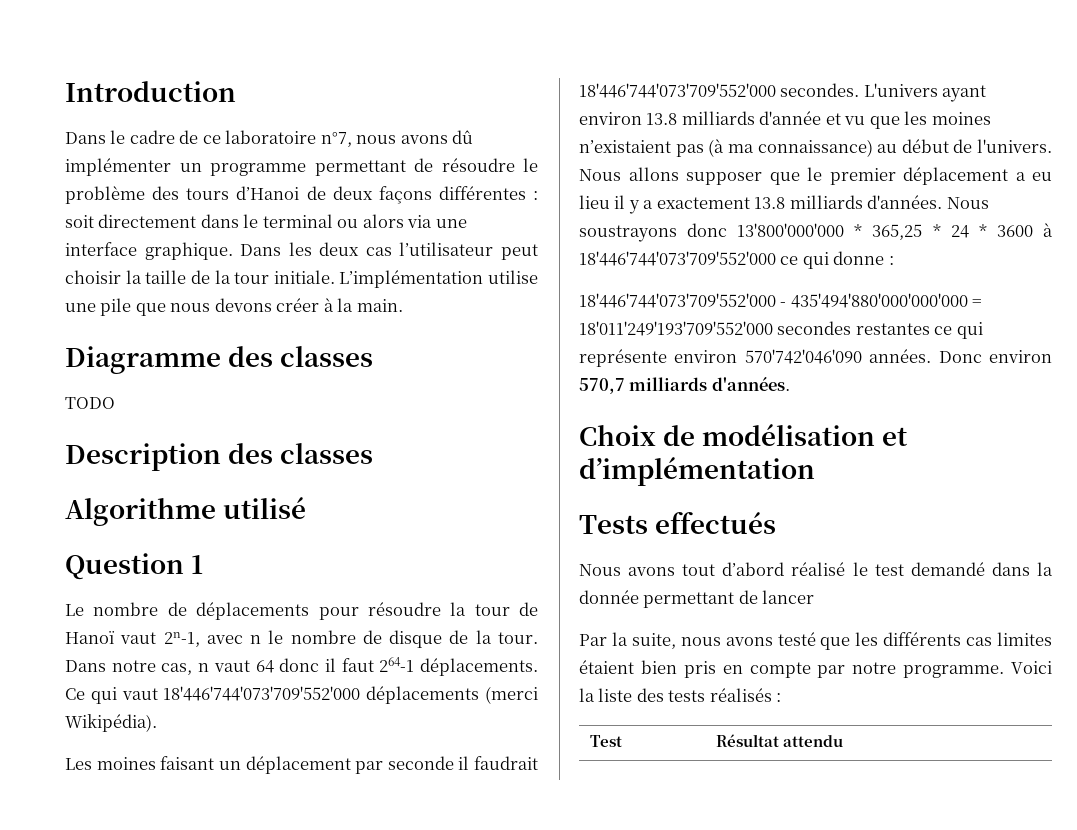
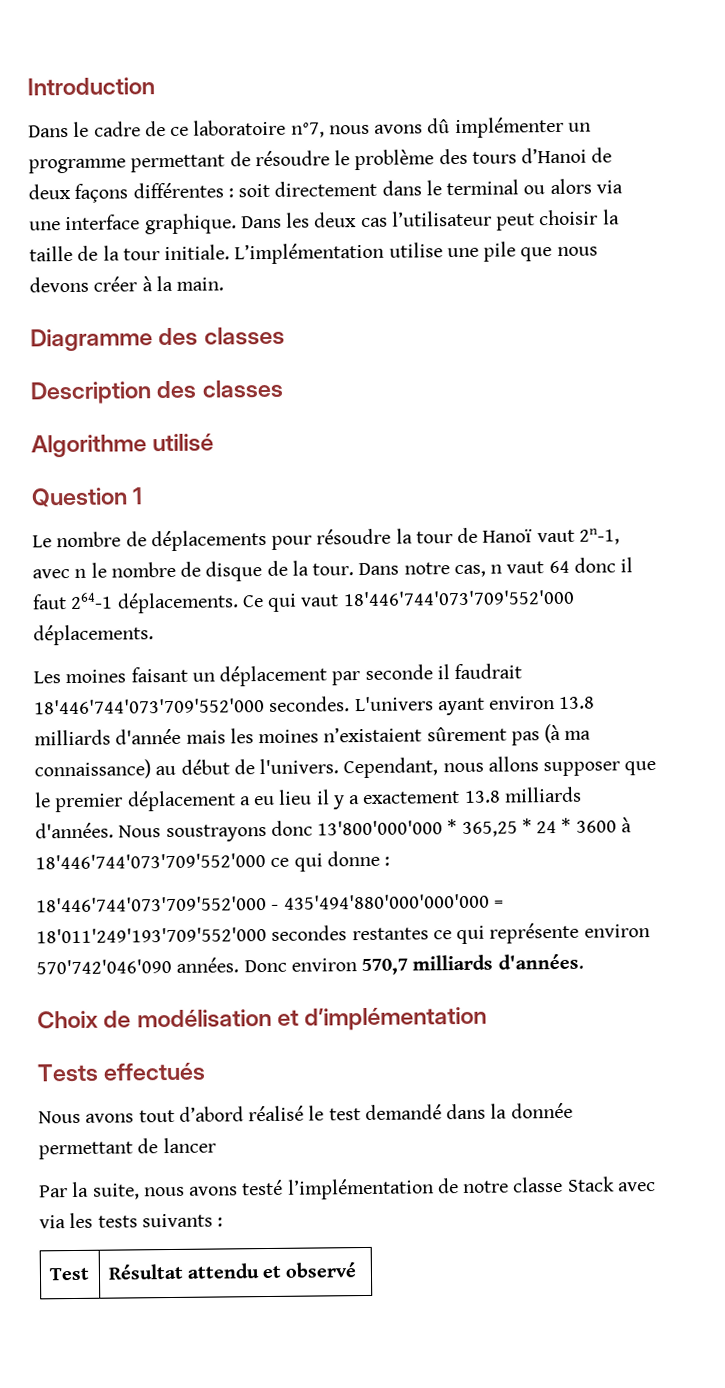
- TODO
- Ce qui vaut 18'446'744'073'709'552'000 déplacements (merci Wikipédia).
+ Ce qui vaut 18'446'744'073'709'552'000 déplacements.
- L'univers ayant environ 13.8 milliards d'année et vu que les moines n’existaient pas (à ma connaissance) au début de l'univers.
+ L'univers ayant environ 13.8 milliards d'année mais les moines n’existaient sûrement pas (à ma connaissance) au début de l'univers.
- Nous allons supposer que le premier déplacement a eu lieu il y a exactement 13.8 milliards d'années.
+ Cependant, nous allons supposer que le premier déplacement a eu lieu il y a exactement 13.8 milliards d'années.
- Par la suite, nous avons testé que les différents cas limites étaient bien pris en compte par notre programme. Voici la liste des tests réalisés :
+ Par la suite, nous avons testé l’implémentation de notre classe Stack avec via les tests suivants :
- Test | Résultat attendu
+ Test | Résultat attendu et observé

